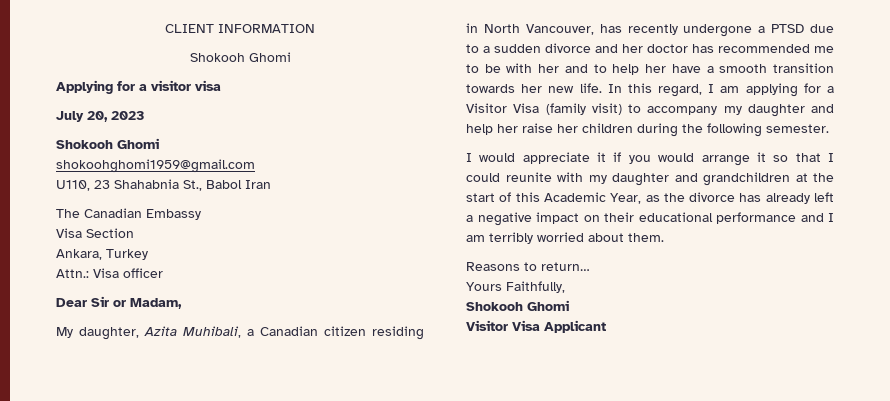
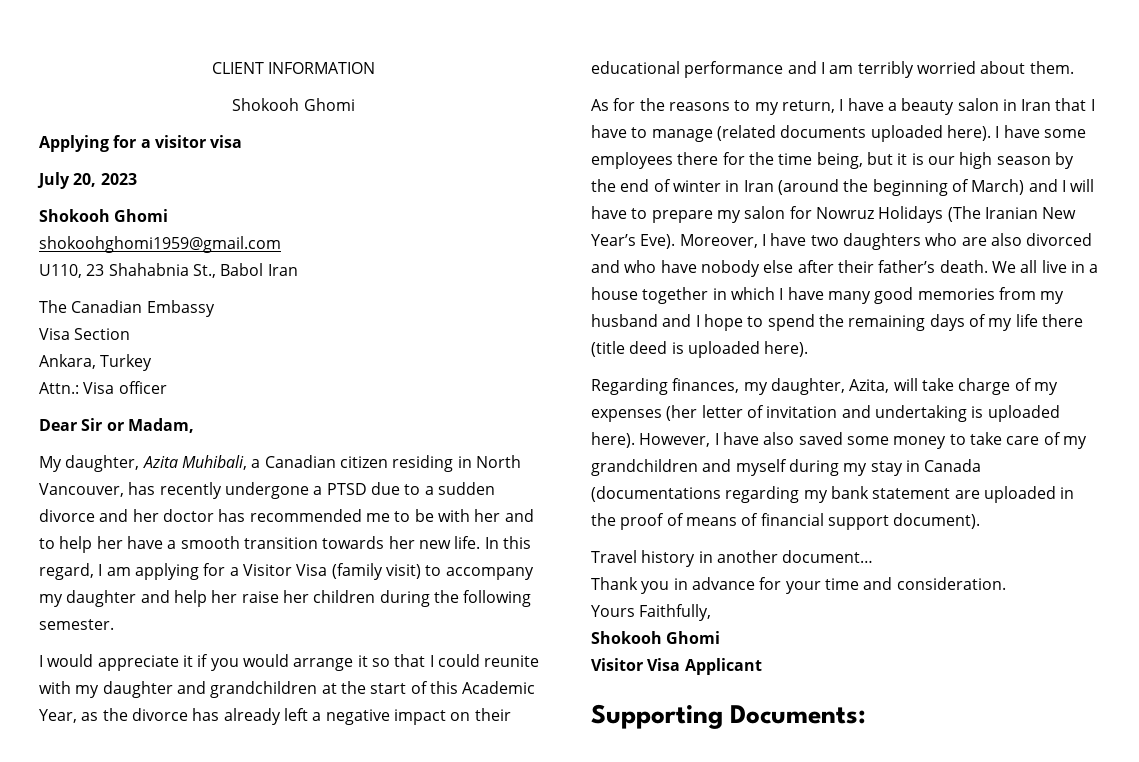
- Reasons to return…
+ As for the reasons to my return, I have a beauty salon in Iran that I have to manage (related documents uploaded here). I have some employees there for the time being, but it is our high season by the end of winter in Iran (around the beginning of March) and I will have to prepare my salon for Nowruz Holidays (The Iranian New Year’s Eve). Moreover, I have two daughters who are also divorced and who have nobody else after their father’s death. We all live in a house together in which I have many good memories from my husband and I hope to spend the remaining days of my life there (title deed is uploaded here).
+ Regarding finances, my daughter, Azita, will take charge of my expenses (her letter of invitation and undertaking is uploaded here). However, I have also saved some money to take care of my grandchildren and myself during my stay in Canada (documentations regarding my bank statement are uploaded in the proof of means of financial support document).
+ Travel history in another document…
+ Thank you in advance for your time and consideration.
+ Supporting Documents:

